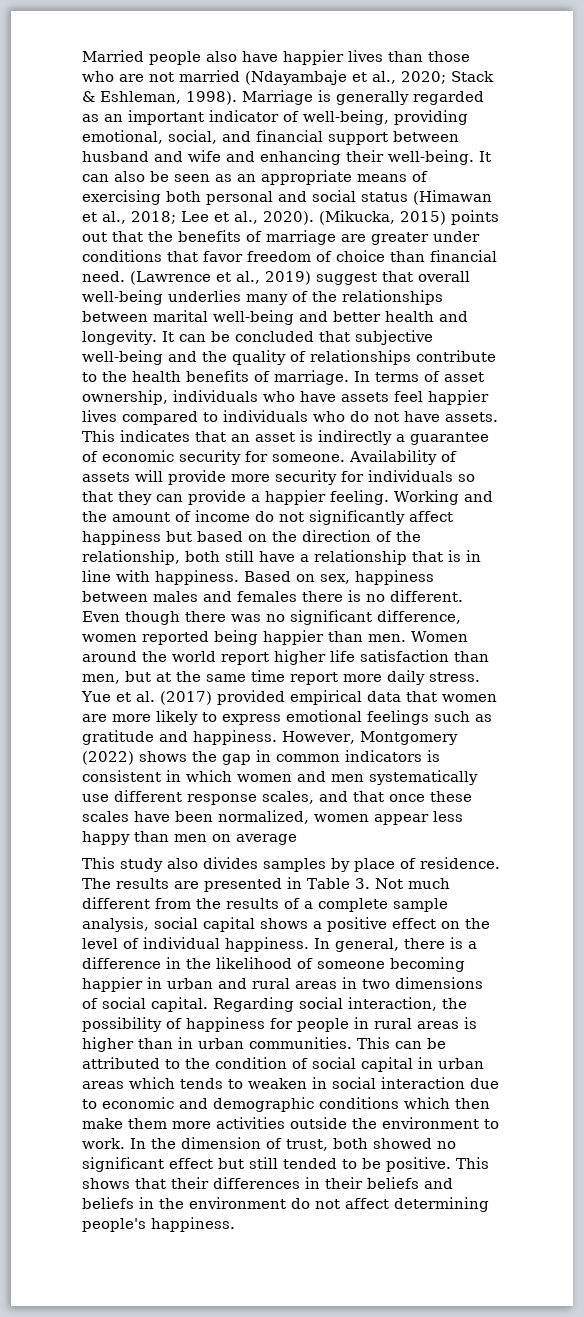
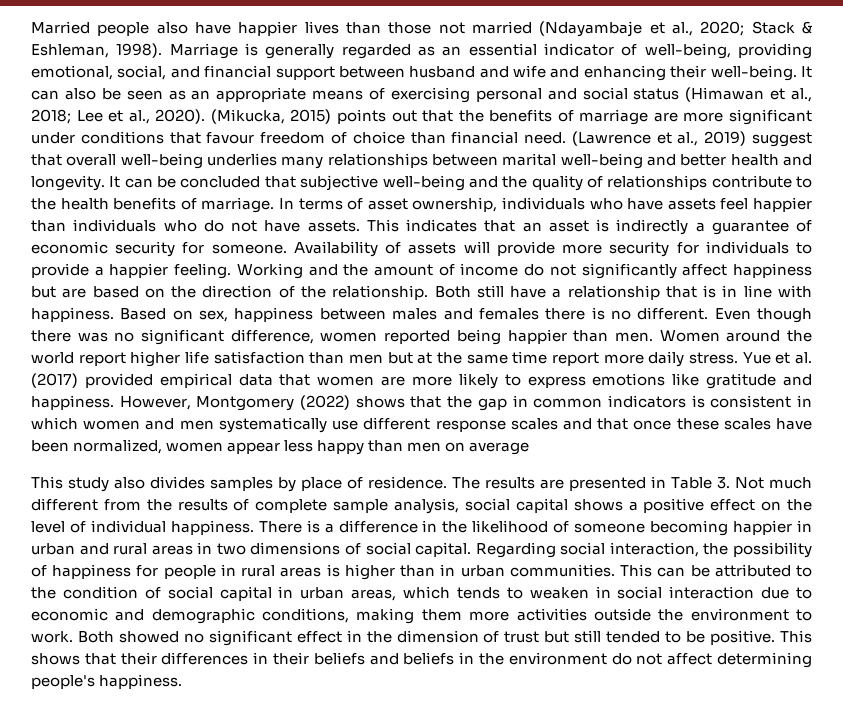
- Married people also have happier lives than those who are not married (Ndayambaje et al., 2020; Stack & Eshleman, 1998).
+ Married people also have happier lives than those not married (Ndayambaje et al., 2020; Stack & Eshleman, 1998).
- Marriage is generally regarded as an important indicator of well-being, providing emotional, social, and financial support between husband and wife and enhancing their well-being.
+ Marriage is generally regarded as an essential indicator of well-being, providing emotional, social, and financial support between husband and wife and enhancing their well-being.
- It can also be seen as an appropriate means of exercising both personal and social status (Himawan et al., 2018; Lee et al., 2020).
+ It can also be seen as an appropriate means of exercising personal and social status (Himawan et al., 2018; Lee et al., 2020).
- (Mikucka, 2015) points out that the benefits of marriage are greater under conditions that favor freedom of choice than financial need.
+ (Mikucka, 2015) points out that the benefits of marriage are more significant under conditions that favour freedom of choice than financial need.
- (Lawrence et al., 2019) suggest that overall well-being underlies many of the relationships between marital well-being and better health and longevity.
+ (Lawrence et al., 2019) suggest that overall well-being underlies many relationships between marital well-being and better health and longevity.
- In terms of asset ownership, individuals who have assets feel happier lives compared to individuals who do not have assets.
+ In terms of asset ownership, individuals who have assets feel happier than individuals who do not have assets.
- Availability of assets will provide more security for individuals so that they can provide a happier feeling.
+ Availability of assets will provide more security for individuals to provide a happier feeling.
- Working and the amount of income do not significantly affect happiness but based on the direction of the relationship, both still have a relationship that is in line with happiness.
+ Working and the amount of income do not significantly affect happiness but are based on the direction of the relationship. Both still have a relationship that is in line with happiness.
- Women around the world report higher life satisfaction than men, but at the same time report more daily stress.
+ Women around the world report higher life satisfaction than men but at the same time report more daily stress.
- Yue et al. (2017) provided empirical data that women are more likely to express emotional feelings such as gratitude and happiness.
+ Yue et al. (2017) provided empirical data that women are more likely to express emotions like gratitude and happiness.
- However, Montgomery (2022) shows the gap in common indicators is consistent in which women and men systematically use different response scales, and that once these scales have been normalized, women appear less happy than men on average
+ However, Montgomery (2022) shows that the gap in common indicators is consistent in which women and men systematically use different response scales and that once these scales have been normalized, women appear less happy than men on average
- The results are presented in Table 3. Not much different from the results of a complete sample analysis, social capital shows a positive effect on the level of individual happiness.
+ The results are presented in Table 3. Not much different from the results of complete sample analysis, social capital shows a positive effect on the level of individual happiness.
- In general, there is a difference in the likelihood of someone becoming happier in urban and rural areas in two dimensions of social capital.
+ There is a difference in the likelihood of someone becoming happier in urban and rural areas in two dimensions of social capital.
- This can be attributed to the condition of social capital in urban areas which tends to weaken in social interaction due to economic and demographic conditions which then make them more activities outside the environment to work.
+ This can be attributed to the condition of social capital in urban areas, which tends to weaken in social interaction due to economic and demographic conditions, making them more activities outside the environment to work.
- In the dimension of trust, both showed no significant effect but still tended to be positive.
+ Both showed no significant effect in the dimension of trust but still tended to be positive.

